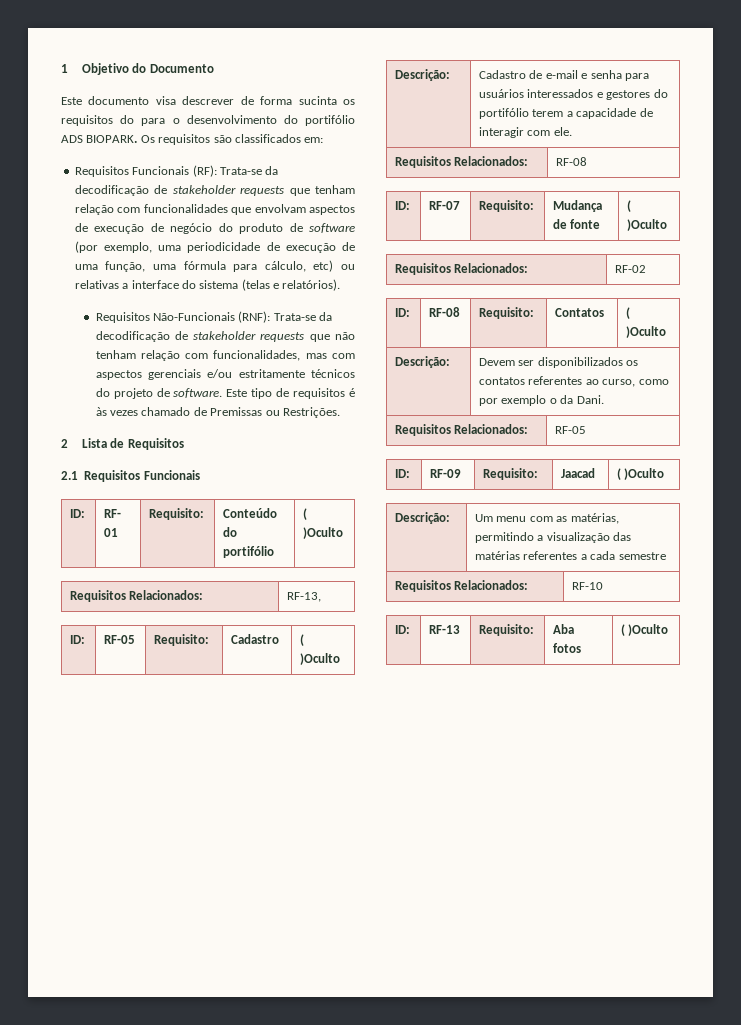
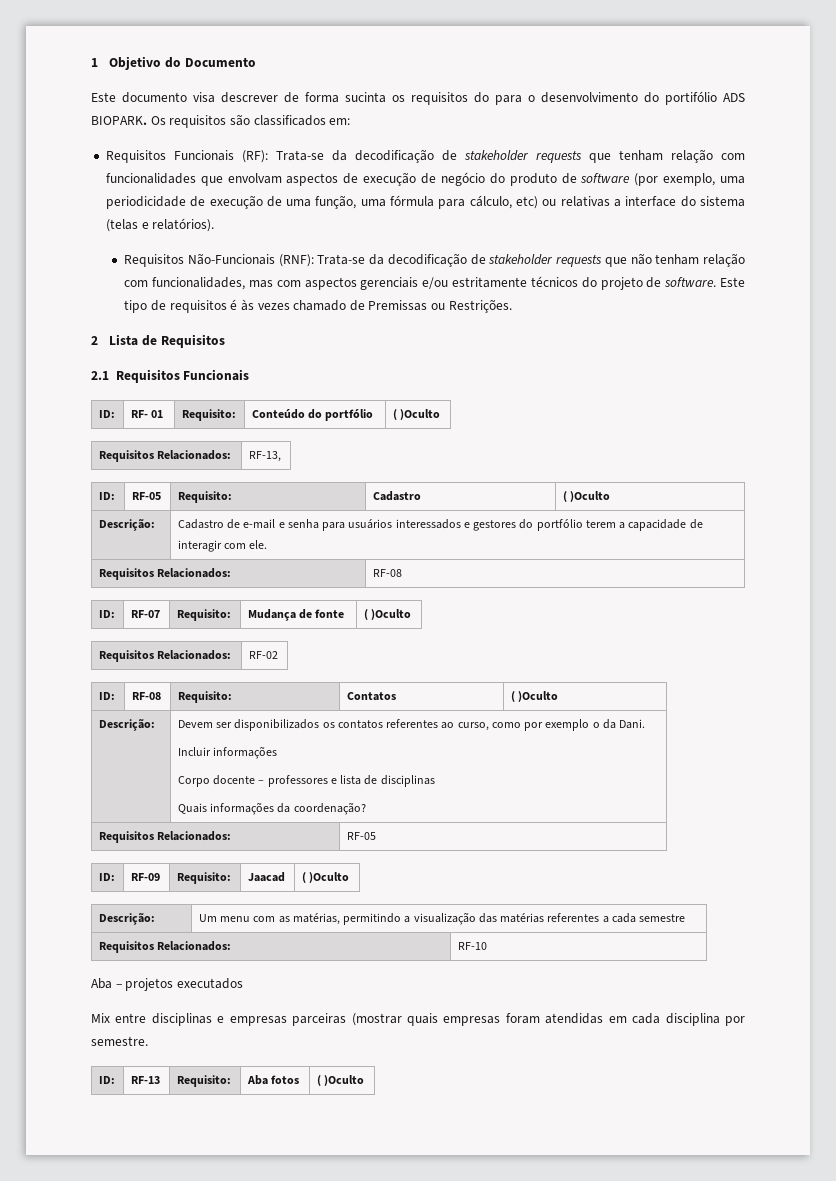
- ID: | RF- 01 | Requisito: | Conteúdo do portifólio | ( )Oculto
+ ID: | RF- 01 | Requisito: | Conteúdo do portfólio | ( )Oculto
- Descrição: | Cadastro de e-mail e senha para usuários interessados e gestores do portifólio terem a capacidade de interagir com ele.
+ Descrição: | Cadastro de e-mail e senha para usuários interessados e gestores do portfólio terem a capacidade de interagir com ele.
  Descrição: | Devem ser disponibilizados os contatos referentes ao curso, como por exemplo o da Dani.
+ Incluir informações
+ Corpo docente – professores e lista de disciplinas
+ Quais informações da coordenação?
+ Aba – projetos executados
+ Mix entre disciplinas e empresas parceiras (mostrar quais empresas foram atendidas em cada disciplina por semestre.

